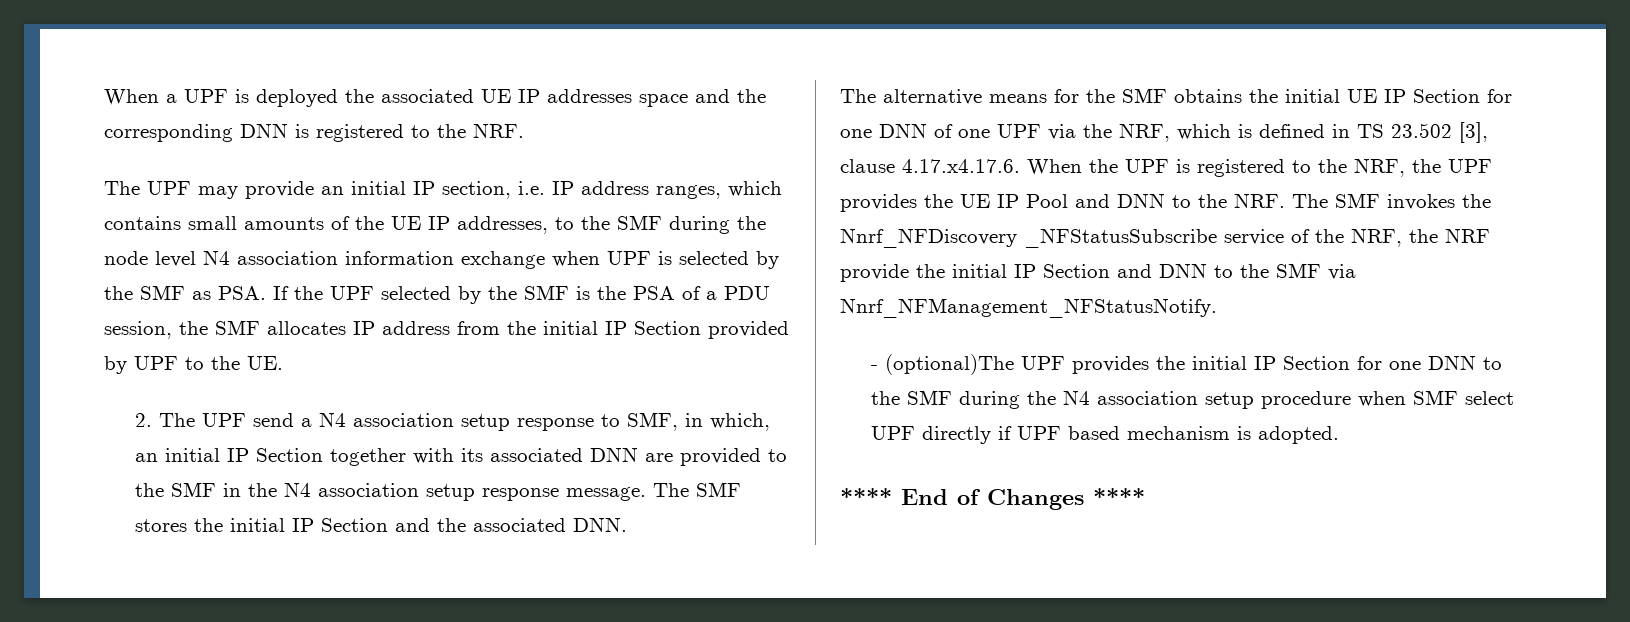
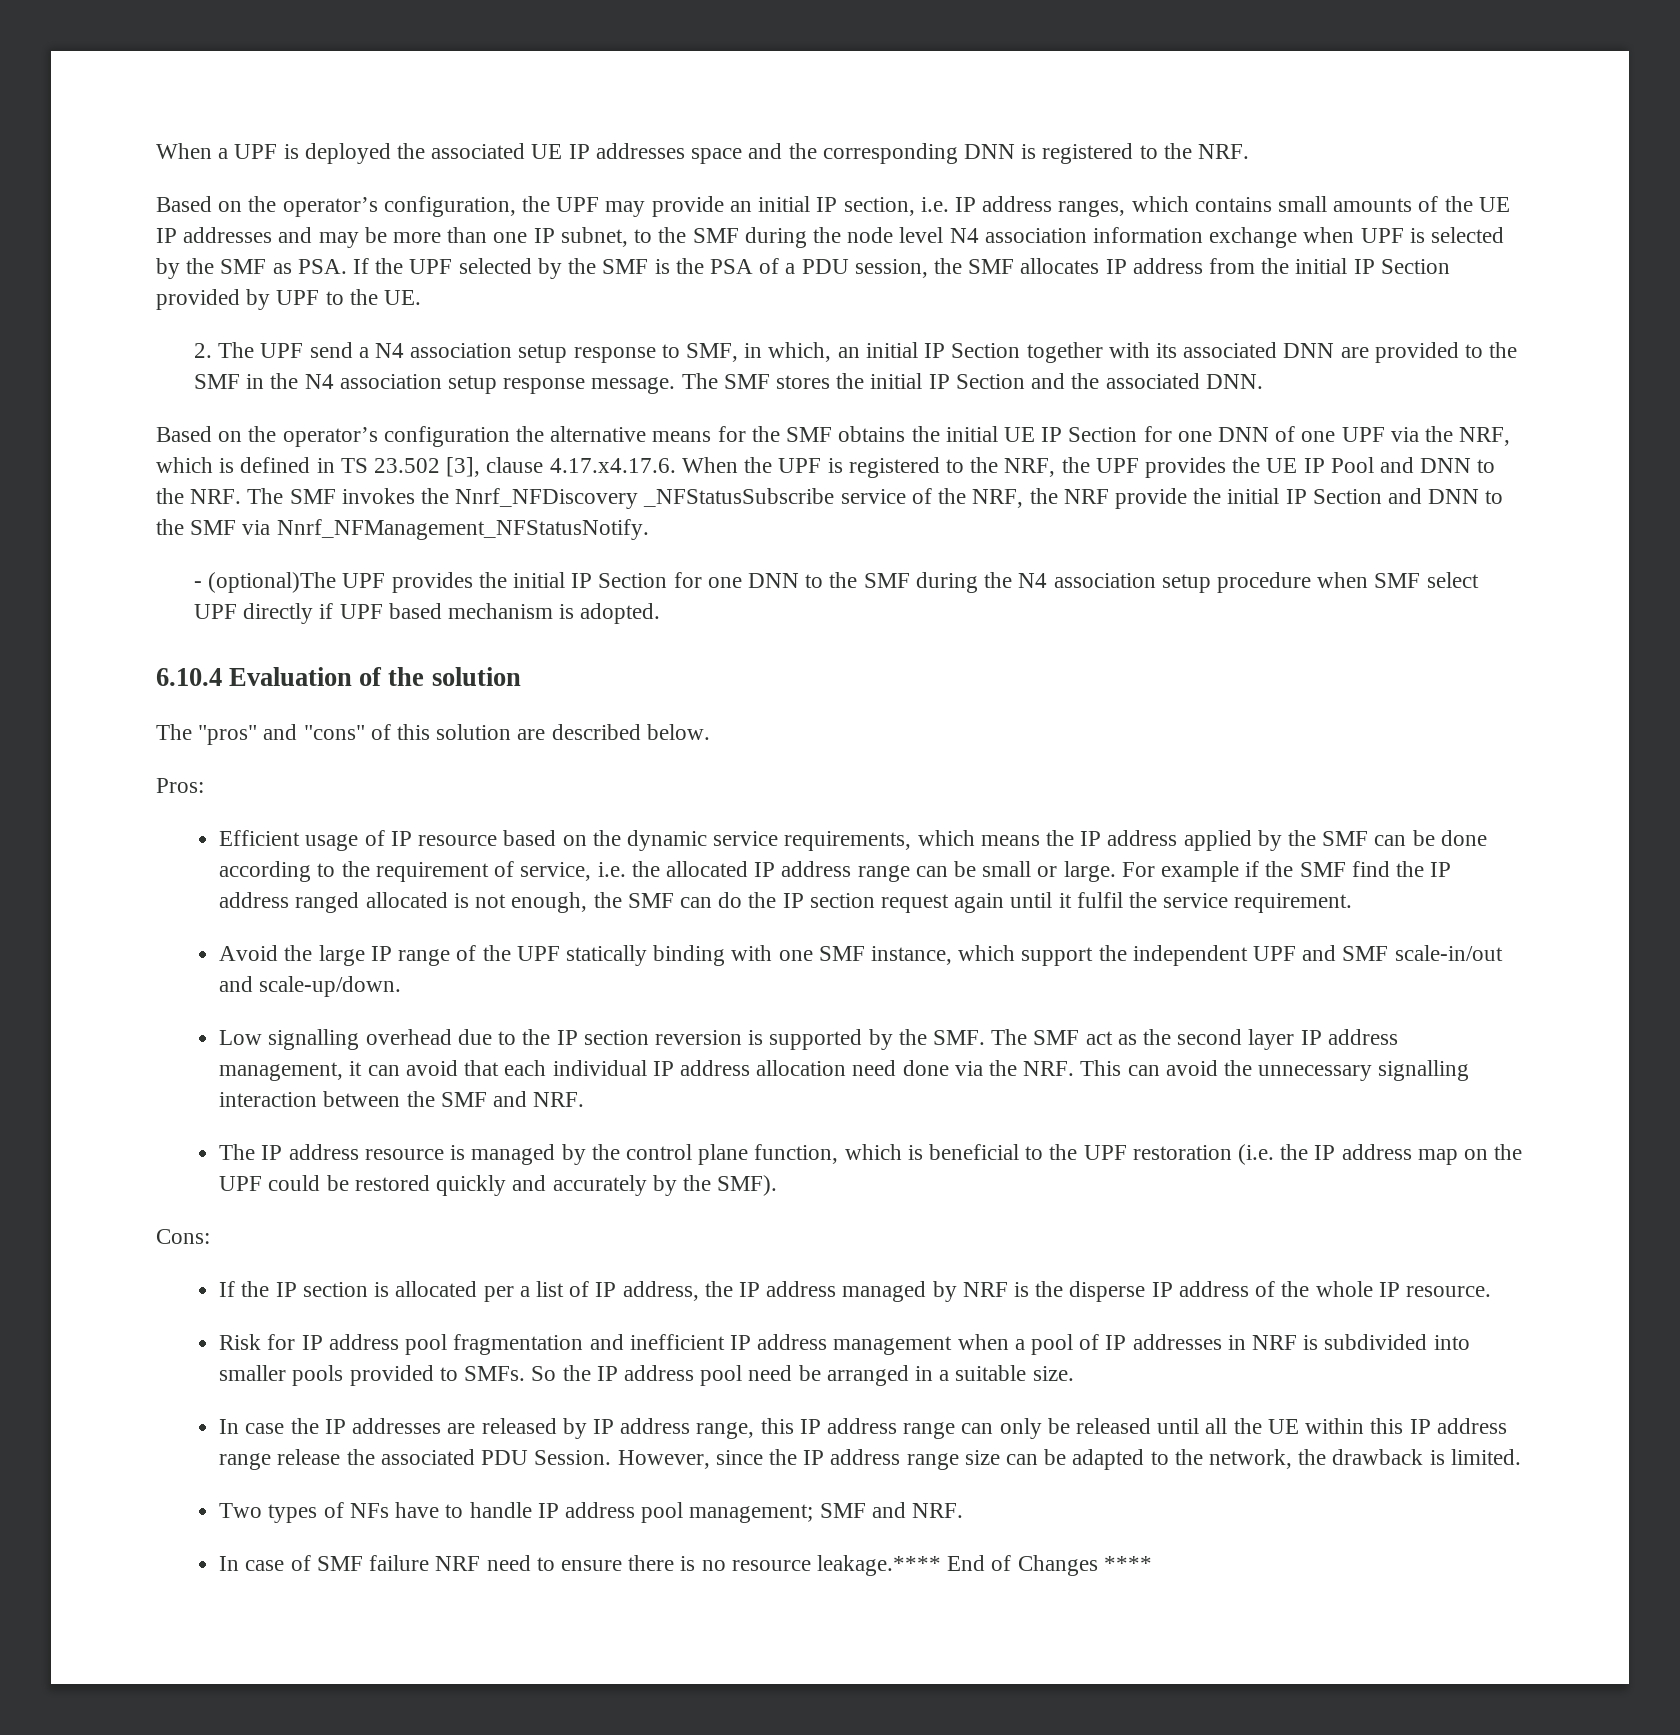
- The UPF may provide an initial IP section, i.e. IP address ranges, which contains small amounts of the UE IP addresses, to the SMF during the node level N4 association information exchange when UPF is selected by the SMF as PSA. If the UPF selected by the SMF is the PSA of a PDU session, the SMF allocates IP address from the initial IP Section provided by UPF to the UE.
+ Based on the operator’s configuration, the UPF may provide an initial IP section, i.e. IP address ranges, which contains small amounts of the UE IP addresses and may be more than one IP subnet, to the SMF during the node level N4 association information exchange when UPF is selected by the SMF as PSA. If the UPF selected by the SMF is the PSA of a PDU session, the SMF allocates IP address from the initial IP Section provided by UPF to the UE.
- The alternative means for the SMF obtains the initial UE IP Section for one DNN of one UPF via the NRF, which is defined in TS 23.502 [3], clause 4.17.x4.17.6. When the UPF is registered to the NRF, the UPF provides the UE IP Pool and DNN to the NRF. The SMF invokes the Nnrf_NFDiscovery _NFStatusSubscribe service of the NRF, the NRF provide the initial IP Section and DNN to the SMF via Nnrf_NFManagement_NFStatusNotify.
+ Based on the operator’s configuration the alternative means for the SMF obtains the initial UE IP Section for one DNN of one UPF via the NRF, which is defined in TS 23.502 [3], clause 4.17.x4.17.6. When the UPF is registered to the NRF, the UPF provides the UE IP Pool and DNN to the NRF. The SMF invokes the Nnrf_NFDiscovery _NFStatusSubscribe service of the NRF, the NRF provide the initial IP Section and DNN to the SMF via Nnrf_NFManagement_NFStatusNotify.
- **** End of Changes ****
+ 6.10.4 Evaluation of the solution
+ The "pros" and "cons" of this solution are described below.
+ Pros:
+ Efficient usage of IP resource based on the dynamic service requirements, which means the IP address applied by the SMF can be done according to the requirement of service, i.e. the allocated IP address range can be small or large. For example if the SMF find the IP address ranged allocated is not enough, the SMF can do the IP section request again until it fulfil the service requirement.
+ Avoid the large IP range of the UPF statically binding with one SMF instance, which support the independent UPF and SMF scale-in/out and scale-up/down.
+ Low signalling overhead due to the IP section reversion is supported by the SMF. The SMF act as the second layer IP address management, it can avoid that each individual IP address allocation need done via the NRF. This can avoid the unnecessary signalling interaction between the SMF and NRF.
+ The IP address resource is managed by the control plane function, which is beneficial to the UPF restoration (i.e. the IP address map on the UPF could be restored quickly and accurately by the SMF).
+ Cons:
+ If the IP section is allocated per a list of IP address, the IP address managed by NRF is the disperse IP address of the whole IP resource.
+ Risk for IP address pool fragmentation and inefficient IP address management when a pool of IP addresses in NRF is subdivided into smaller pools provided to SMFs. So the IP address pool need be arranged in a suitable size.
+ In case the IP addresses are released by IP address range, this IP address range can only be released until all the UE within this IP address range release the associated PDU Session. However, since the IP address range size can be adapted to the network, the drawback is limited.
+ Two types of NFs have to handle IP address pool management; SMF and NRF.
+ In case of SMF failure NRF need to ensure there is no resource leakage.**** End of Changes ****

